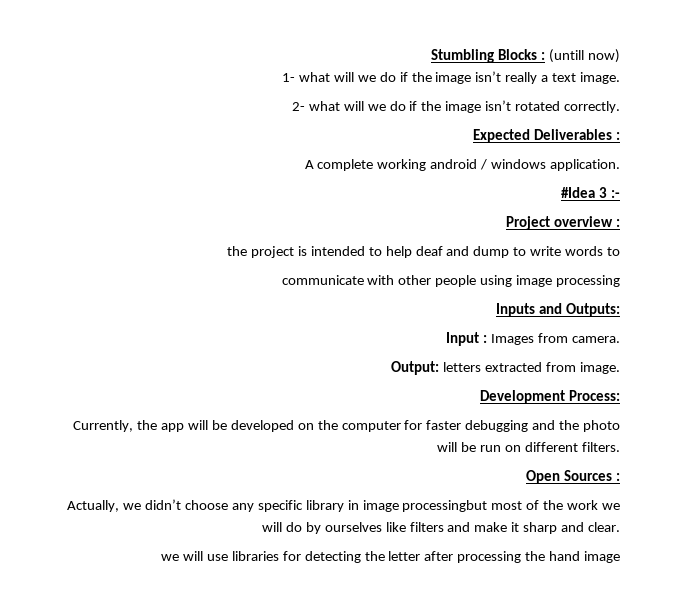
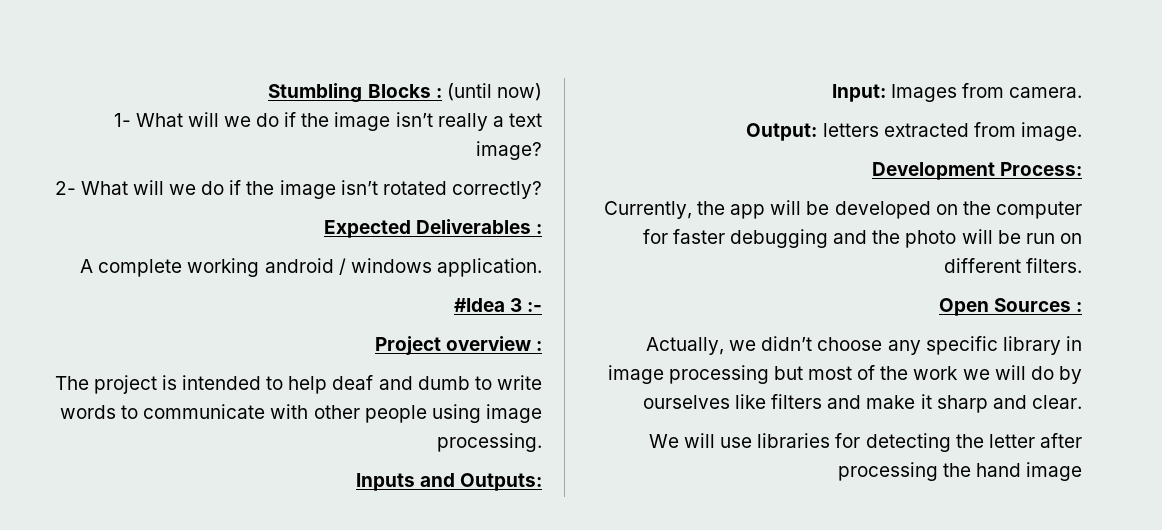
- Stumbling Blocks : (untill now)
+ Stumbling Blocks : (until now)
- 1- what will we do if the image isn’t really a text image.
+ 1- What will we do if the image isn’t really a text image?
- 2- what will we do if the image isn’t rotated correctly.
+ 2- What will we do if the image isn’t rotated correctly?
- the project is intended to help deaf and dump to write words to
- communicate with other people using image processing
+ The project is intended to help deaf and dumb to write words to communicate with other people using image processing.
- Input : Images from camera.
+ Input: Images from camera.
- Actually, we didn’t choose any specific library in image processingbut most of the work we will do by ourselves like filters and make it sharp and clear.
+ Actually, we didn’t choose any specific library in image processing but most of the work we will do by ourselves like filters and make it sharp and clear.
- we will use libraries for detecting the letter after processing the hand image
+ We will use libraries for detecting the letter after processing the hand image

